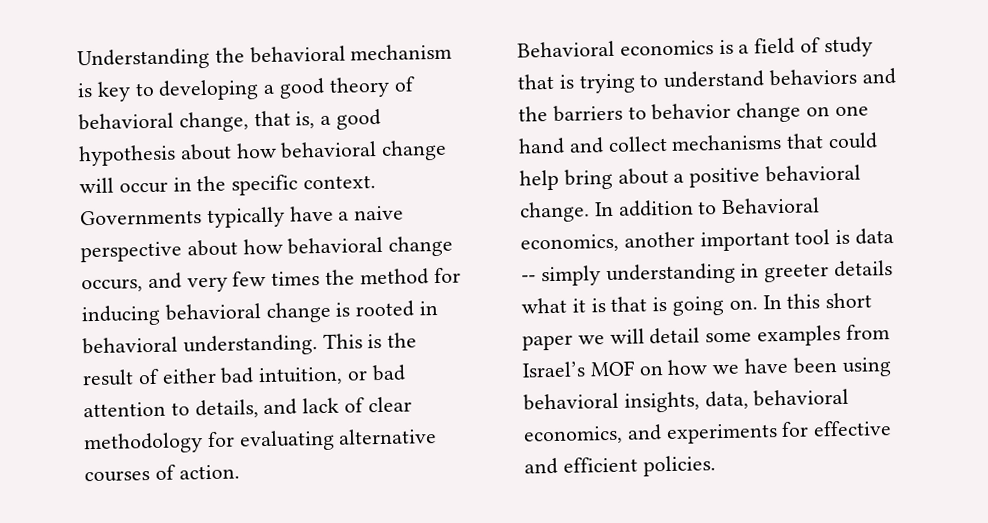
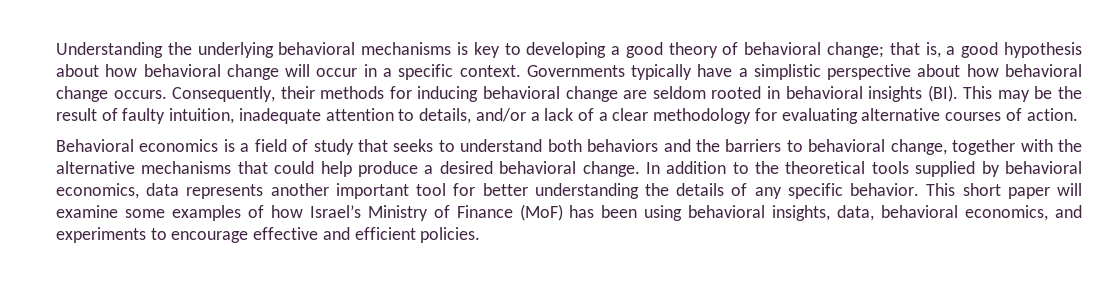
- Understanding the behavioral mechanism is key to developing a good theory of behavioral change, that is, a good hypothesis about how behavioral change will occur in the specific context.
+ Understanding the underlying behavioral mechanisms is key to developing a good theory of behavioral change; that is, a good hypothesis about how behavioral change will occur in a specific context.
- Governments typically have a naive perspective about how behavioral change occurs, and very few times the method for inducing behavioral change is rooted in behavioral understanding. This is the result of either bad intuition, or bad attention to details, and lack of clear methodology for evaluating alternative courses of action.
+ Governments typically have a simplistic perspective about how behavioral change occurs. Consequently, their methods for inducing behavioral change are seldom rooted in behavioral insights (BI). This may be the result of faulty intuition, inadequate attention to details, and/or a lack of a clear methodology for evaluating alternative courses of action.
- Behavioral economics is a field of study that is trying to understand behaviors and the barriers to behavior change on one hand and collect mechanisms that could help bring about a positive behavioral change.
+ Behavioral economics is a field of study that seeks to understand both behaviors and the barriers to behavioral change, together with the alternative mechanisms that could help produce a desired behavioral change.
- In addition to Behavioral economics, another important tool is data -- simply understanding in greeter details what it is that is going on. In this short paper we will detail some examples from Israel’s MOF on how we have been using behavioral insights, data, behavioral economics, and experiments for effective and efficient policies.
+ In addition to the theoretical tools supplied by behavioral economics, data represents another important tool for better understanding the details of any specific behavior. This short paper will examine some examples of how Israel’s Ministry of Finance (MoF) has been using behavioral insights, data, behavioral economics, and experiments to encourage effective and efficient policies.

